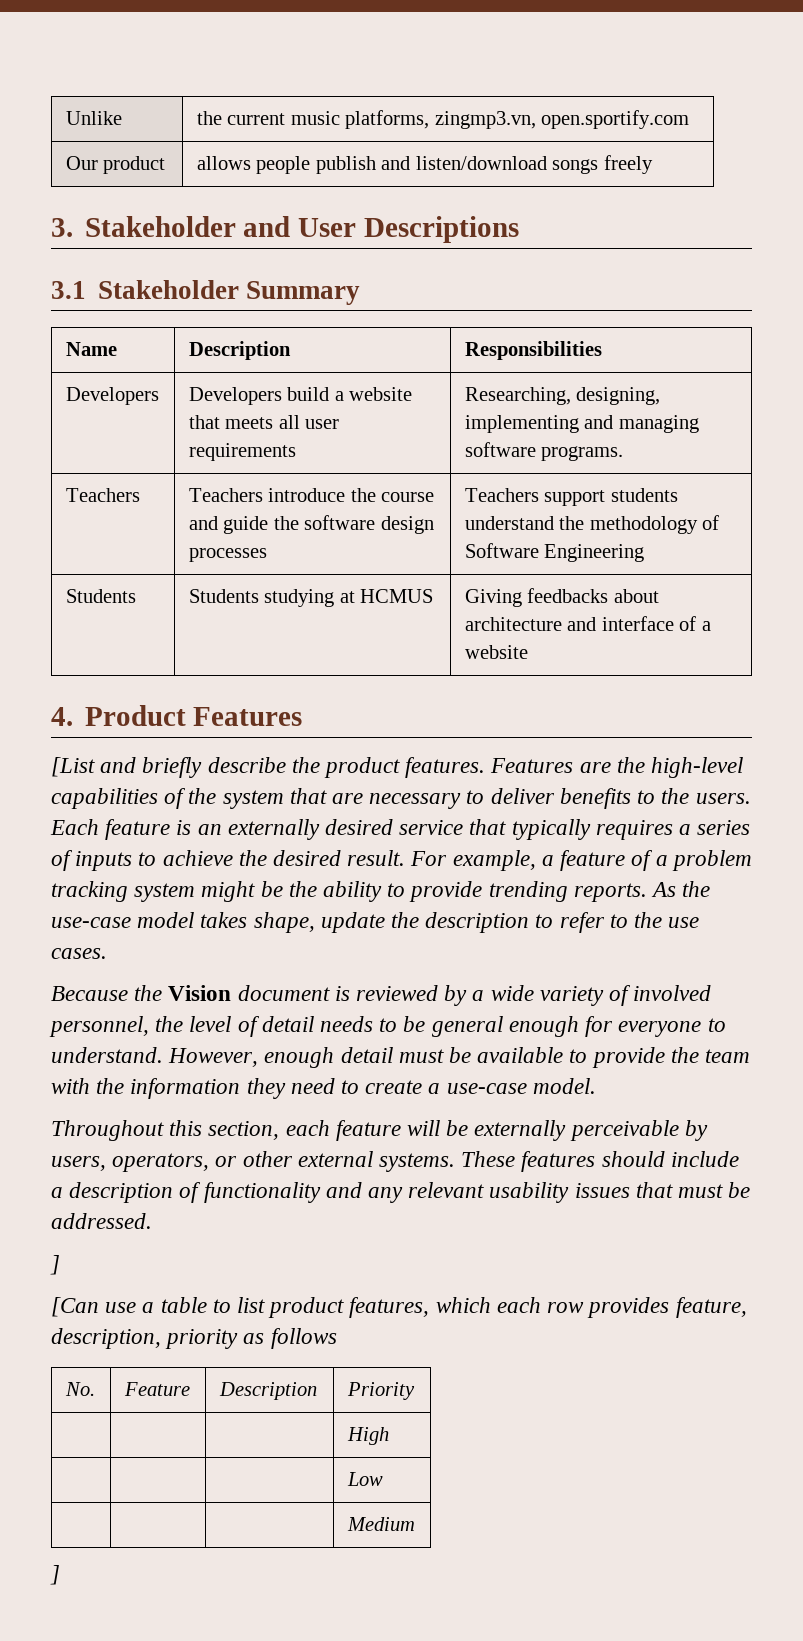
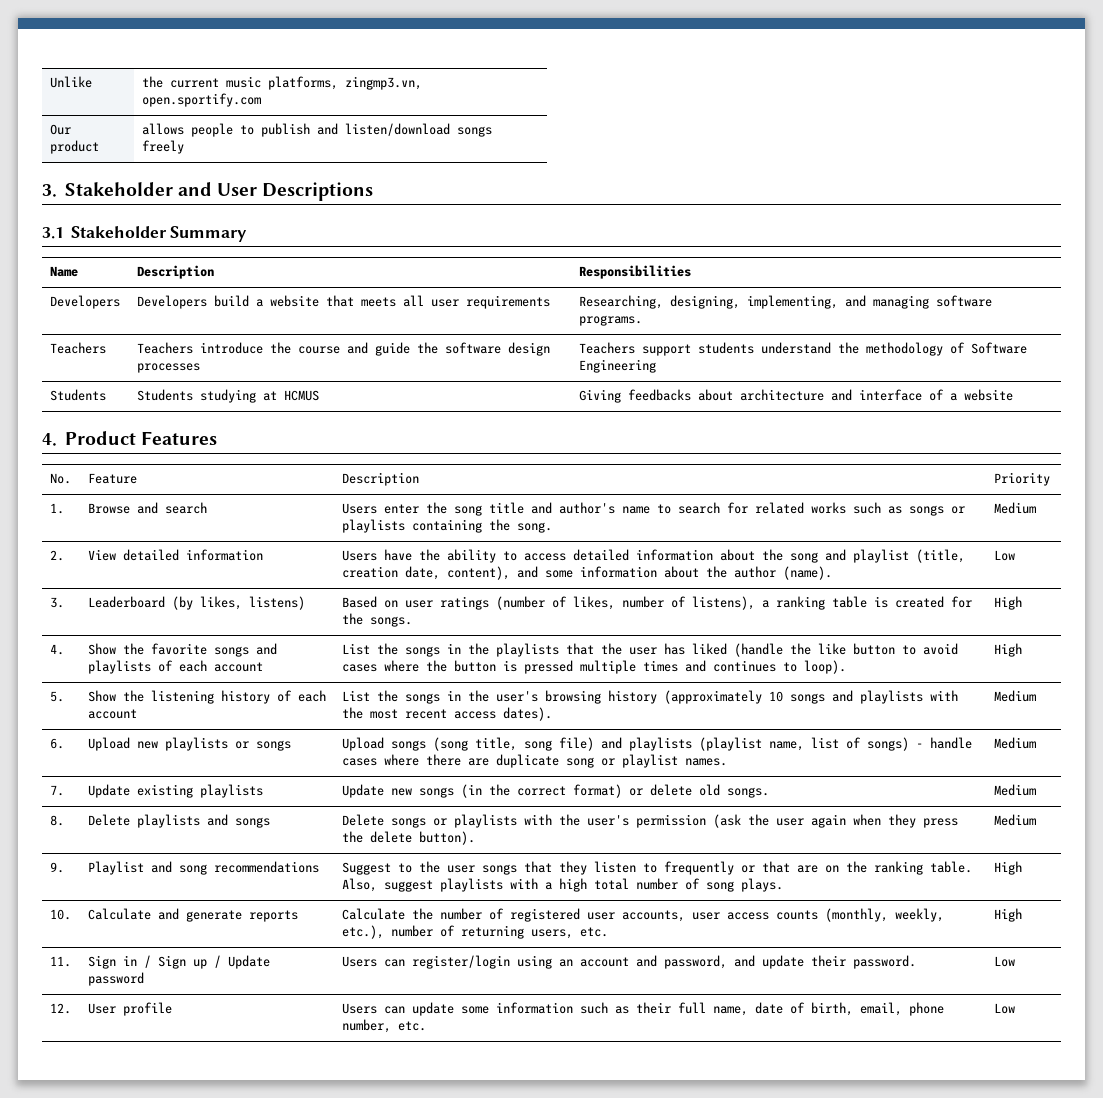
- Our product | allows people publish and listen/download songs freely
+ Our product | allows people to publish and listen/download songs freely
- Developers | Developers build a website that meets all user requirements | Researching, designing, implementing and managing software programs.
+ Developers | Developers build a website that meets all user requirements | Researching, designing, implementing, and managing software programs.
- [List and briefly describe the product features. Features are the high-level capabilities of the system that are necessary to deliver benefits to the users. Each feature is an externally desired service that typically requires a series of inputs to achieve the desired result. For example, a feature of a problem tracking system might be the ability to provide trending reports. As the use-case model takes shape, update the description to refer to the use cases.
- Because the Vision document is reviewed by a wide variety of involved personnel, the level of detail needs to be general enough for everyone to understand. However, enough detail must be available to provide the team with the information they need to create a use-case model.
- Throughout this section, each feature will be externally perceivable by users, operators, or other external systems. These features should include a description of functionality and any relevant usability issues that must be addressed.
- ]
- [Can use a table to list product features, which each row provides feature, description, priority as follows
  No. | Feature | Description | Priority
- | | | High
- | | | Low
- | | | Medium
- ]
+ 1. | Browse and search | Users enter the song title and author's name to search for related works such as songs or playlists containing the song. | Medium
+ 2. | View detailed information | Users have the ability to access detailed information about the song and playlist (title, creation date, content), and some information about the author (name). | Low
+ 3. | Leaderboard (by likes, listens) | Based on user ratings (number of likes, number of listens), a ranking table is created for the songs. | High
+ 4. | Show the favorite songs and playlists of each account | List the songs in the playlists that the user has liked (handle the like button to avoid cases where the button is pressed multiple times and continues to loop). | High
+ 5. | Show the listening history of each account | List the songs in the user's browsing history (approximately 10 songs and playlists with the most recent access dates). | Medium
+ 6. | Upload new playlists or songs | Upload songs (song title, song file) and playlists (playlist name, list of songs) - handle cases where there are duplicate song or playlist names. | Medium
+ 7. | Update existing playlists | Update new songs (in the correct format) or delete old songs. | Medium
+ 8. | Delete playlists and songs | Delete songs or playlists with the user's permission (ask the user again when they press the delete button). | Medium
+ 9. | Playlist and song recommendations | Suggest to the user songs that they listen to frequently or that are on the ranking table. Also, suggest playlists with a high total number of song plays. | High
+ 10. | Calculate and generate reports | Calculate the number of registered user accounts, user access counts (monthly, weekly, etc.), number of returning users, etc. | High
+ 11. | Sign in / Sign up / Update password | Users can register/login using an account and password, and update their password. | Low
+ 12. | User profile | Users can update some information such as their full name, date of birth, email, phone number, etc. | Low

